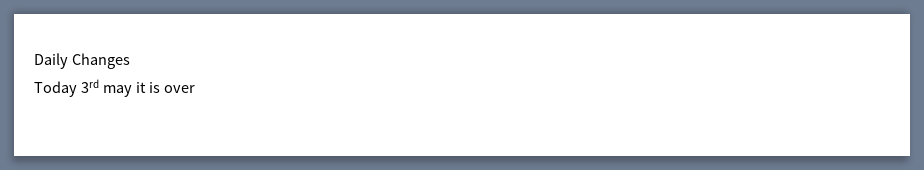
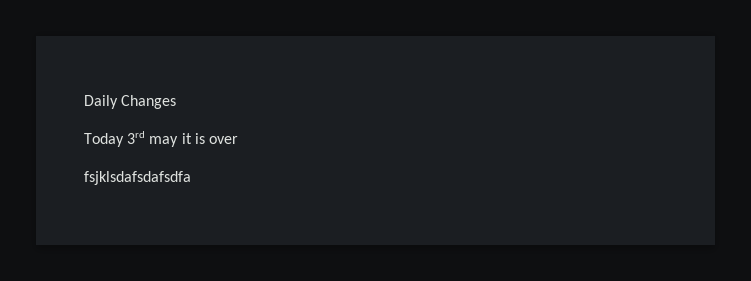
+ fsjklsdafsdafsdfa

